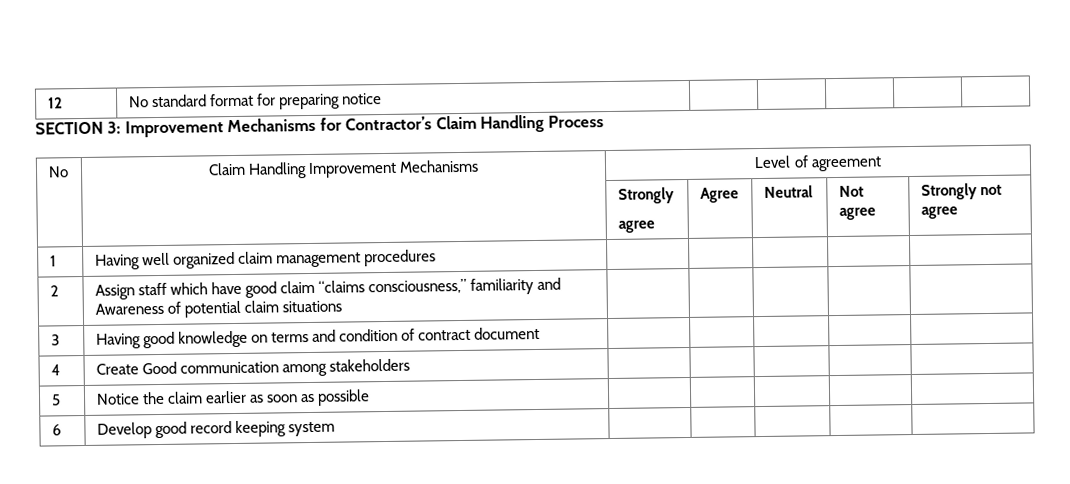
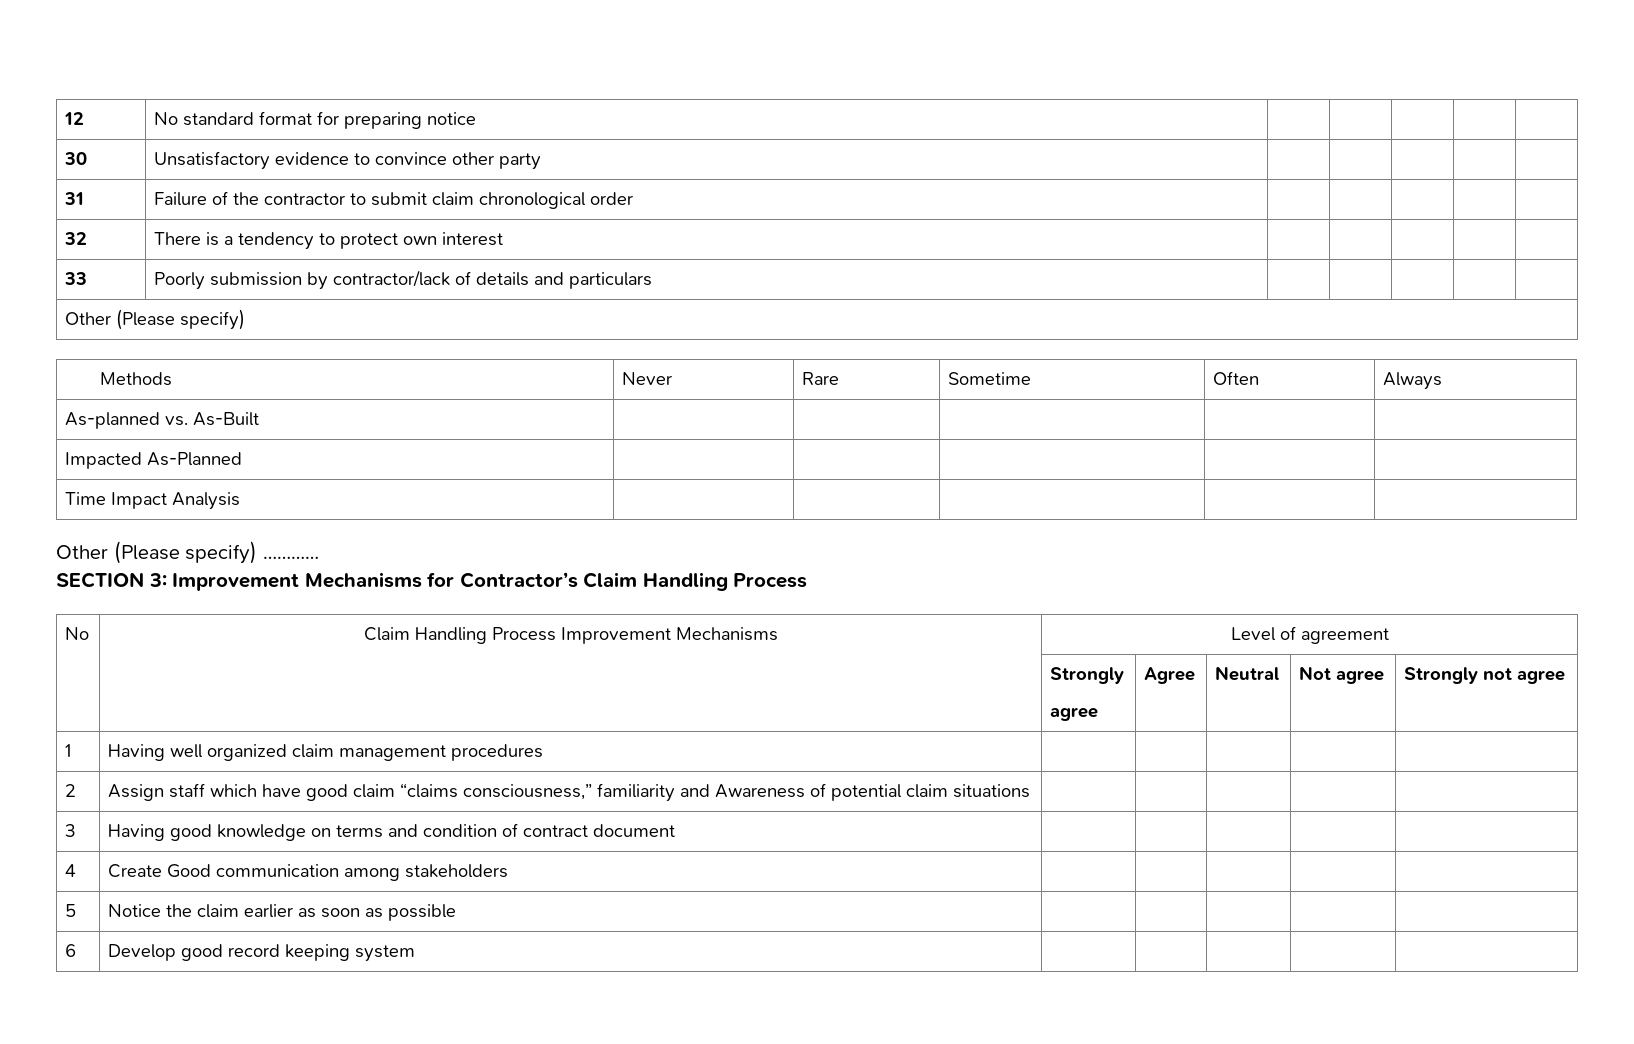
+ 30 | Unsatisfactory evidence to convince other party | | | | |
+ 31 | Failure of the contractor to submit claim chronological order | | | | |
+ 32 | There is a tendency to protect own interest | | | | |
+ 33 | Poorly submission by contractor/lack of details and particulars | | | | |
+ Other (Please specify)
+ Methods | Never | Rare | Sometime | Often | Always
+ As-planned vs. As-Built | | | | |
+ Impacted As-Planned | | | | |
+ Time Impact Analysis | | | | |
+ Other (Please specify) …………
- No | Claim Handling Improvement Mechanisms | Level of agreement
+ No | Claim Handling Process Improvement Mechanisms | Level of agreement

